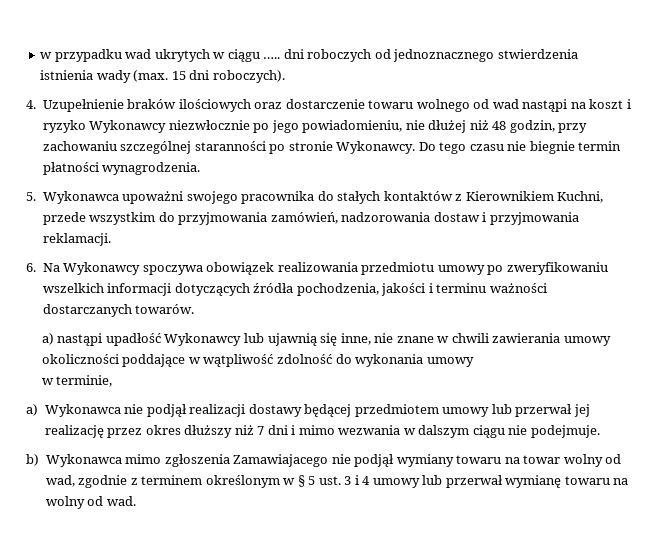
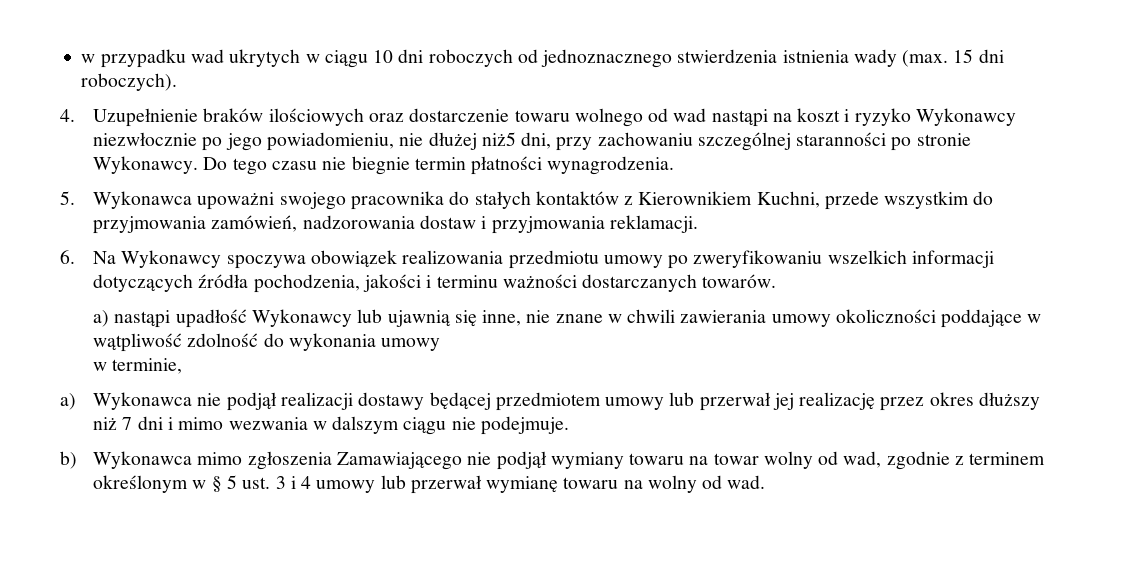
- w przypadku wad ukrytych w ciągu ….. dni roboczych od jednoznacznego stwierdzenia istnienia wady (max. 15 dni roboczych).
+ w przypadku wad ukrytych w ciągu 10 dni roboczych od jednoznacznego stwierdzenia istnienia wady (max. 15 dni roboczych).
- 4. Uzupełnienie braków ilościowych oraz dostarczenie towaru wolnego od wad nastąpi na koszt i ryzyko Wykonawcy niezwłocznie po jego powiadomieniu, nie dłużej niż 48 godzin, przy zachowaniu szczególnej staranności po stronie Wykonawcy.
+ 4. Uzupełnienie braków ilościowych oraz dostarczenie towaru wolnego od wad nastąpi na koszt i ryzyko Wykonawcy niezwłocznie po jego powiadomieniu, nie dłużej niż5 dni, przy zachowaniu szczególnej staranności po stronie Wykonawcy.
- b) Wykonawca mimo zgłoszenia Zamawiajacego nie podjął wymiany towaru na towar wolny od wad, zgodnie z terminem określonym w § 5 ust. 3 i 4 umowy lub przerwał wymianę towaru na wolny od wad.
+ b) Wykonawca mimo zgłoszenia Zamawiającego nie podjął wymiany towaru na towar wolny od wad, zgodnie z terminem określonym w § 5 ust. 3 i 4 umowy lub przerwał wymianę towaru na wolny od wad.

